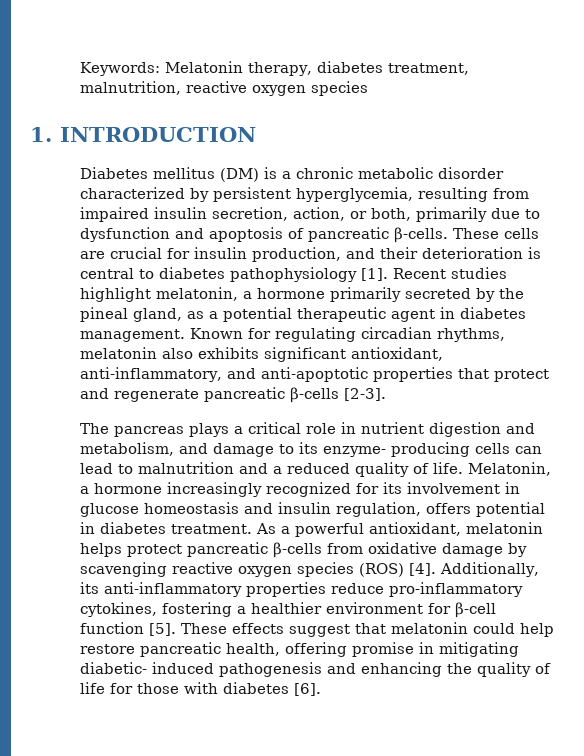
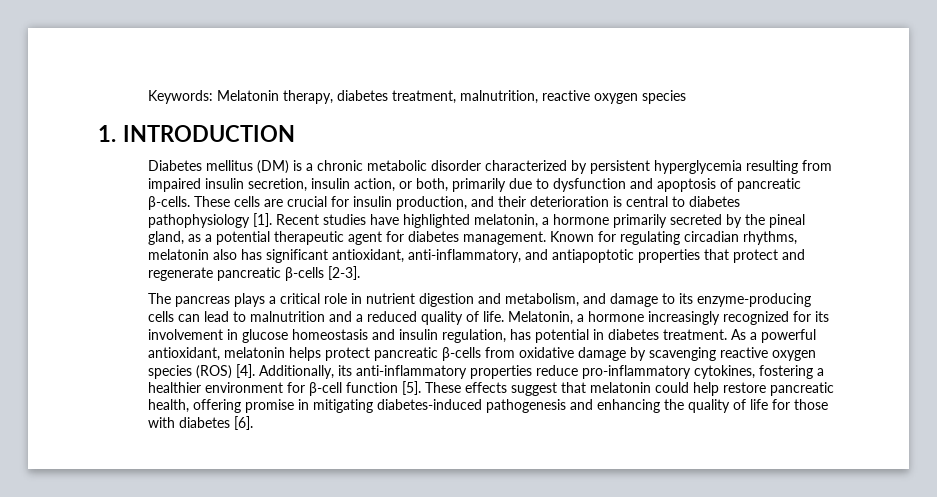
- Diabetes mellitus (DM) is a chronic metabolic disorder characterized by persistent hyperglycemia, resulting from impaired insulin secretion, action, or both, primarily due to dysfunction and apoptosis of pancreatic β-cells.
+ Diabetes mellitus (DM) is a chronic metabolic disorder characterized by persistent hyperglycemia resulting from impaired insulin secretion, insulin action, or both, primarily due to dysfunction and apoptosis of pancreatic β-cells.
- Recent studies highlight melatonin, a hormone primarily secreted by the pineal gland, as a potential therapeutic agent in diabetes management.
+ Recent studies have highlighted melatonin, a hormone primarily secreted by the pineal gland, as a potential therapeutic agent for diabetes management.
- Known for regulating circadian rhythms, melatonin also exhibits significant antioxidant, anti-inflammatory, and anti-apoptotic properties that protect and regenerate pancreatic β-cells [2-3].
+ Known for regulating circadian rhythms, melatonin also has significant antioxidant, anti-inflammatory, and antiapoptotic properties that protect and regenerate pancreatic β-cells [2-3].
- The pancreas plays a critical role in nutrient digestion and metabolism, and damage to its enzyme- producing cells can lead to malnutrition and a reduced quality of life.
+ The pancreas plays a critical role in nutrient digestion and metabolism, and damage to its enzyme-producing cells can lead to malnutrition and a reduced quality of life.
- Melatonin, a hormone increasingly recognized for its involvement in glucose homeostasis and insulin regulation, offers potential in diabetes treatment.
+ Melatonin, a hormone increasingly recognized for its involvement in glucose homeostasis and insulin regulation, has potential in diabetes treatment.
- These effects suggest that melatonin could help restore pancreatic health, offering promise in mitigating diabetic- induced pathogenesis and enhancing the quality of life for those with diabetes [6].
+ These effects suggest that melatonin could help restore pancreatic health, offering promise in mitigating diabetes-induced pathogenesis and enhancing the quality of life for those with diabetes [6].

